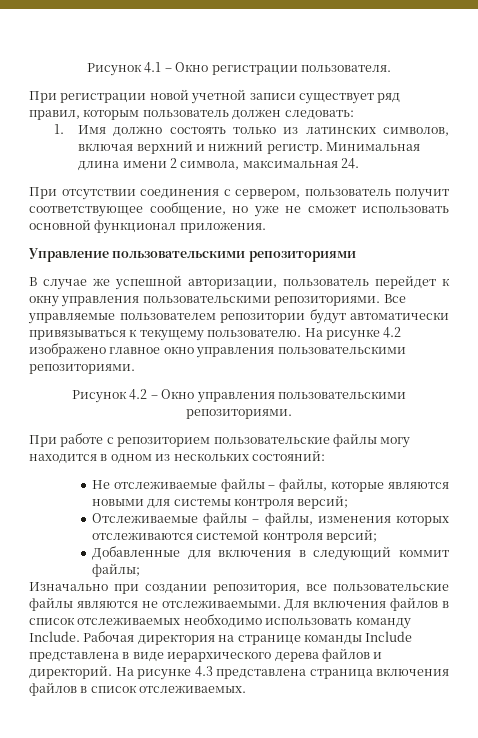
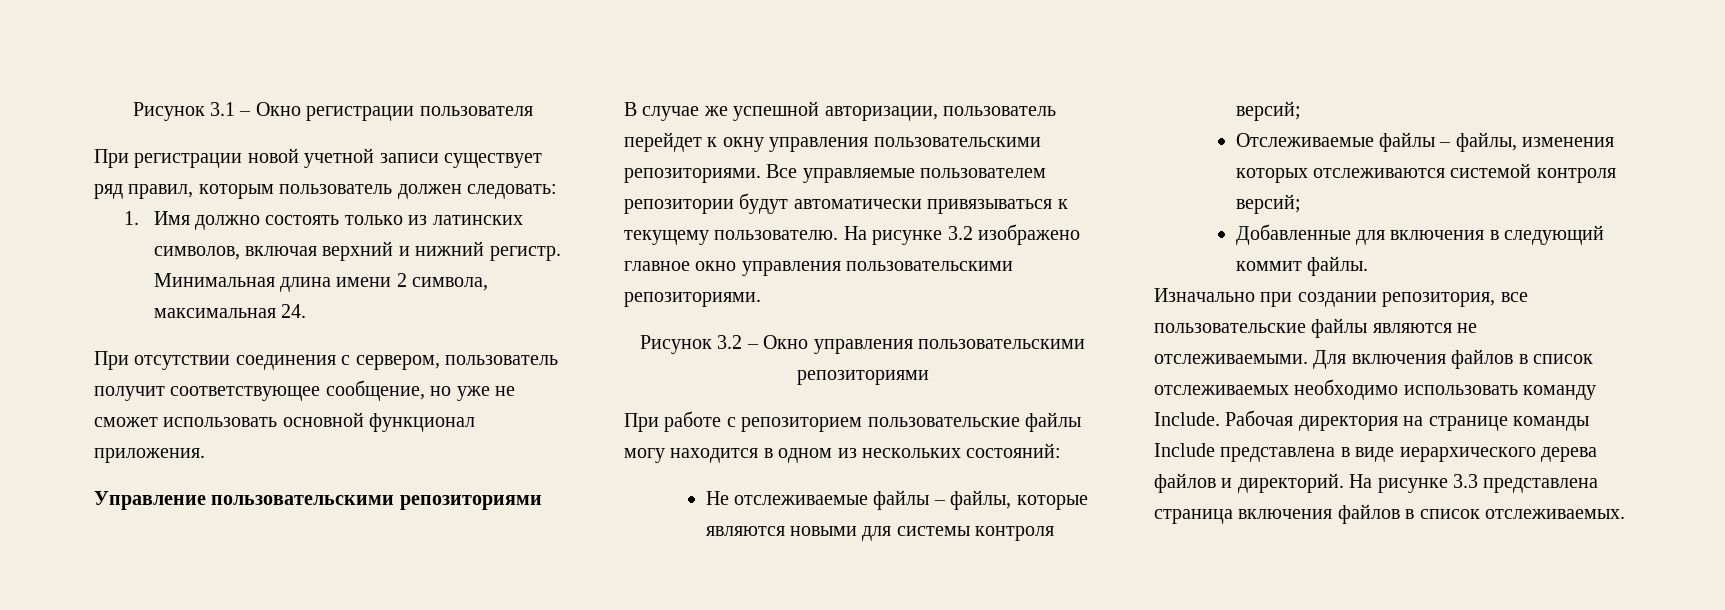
- Рисунок 4.1 – Окно регистрации пользователя.
+ Рисунок 3.1 – Окно регистрации пользователя
- На рисунке 4.2 изображено главное окно управления пользовательскими репозиториями.
+ На рисунке 3.2 изображено главное окно управления пользовательскими репозиториями.
- Рисунок 4.2 – Окно управления пользовательскими репозиториями.
+ Рисунок 3.2 – Окно управления пользовательскими репозиториями
- Добавленные для включения в следующий коммит файлы;
+ Добавленные для включения в следующий коммит файлы.
- На рисунке 4.3 представлена страница включения файлов в список отслеживаемых.
+ На рисунке 3.3 представлена страница включения файлов в список отслеживаемых.

